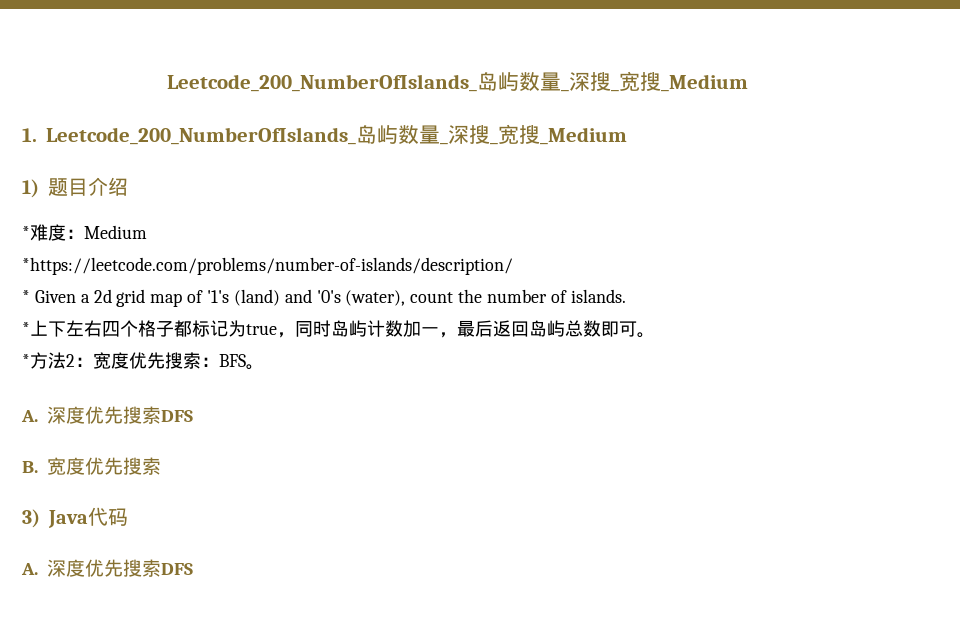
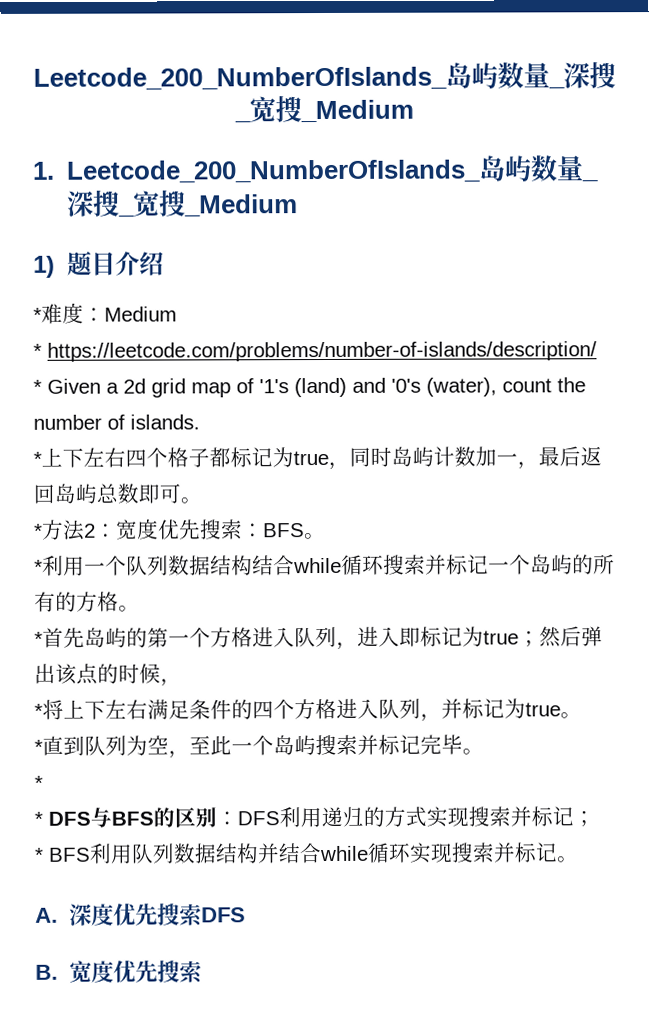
- *https://leetcode.com/problems/number-of-islands/description/
+ * https://leetcode.com/problems/number-of-islands/description/
+ *利用一个队列数据结构结合while循环搜索并标记一个岛屿的所有的方格。
+ *首先岛屿的第一个方格进入队列，进入即标记为true；然后弹出该点的时候，
+ *将上下左右满足条件的四个方格进入队列，并标记为true。
+ *直到队列为空，至此一个岛屿搜索并标记完毕。
+ *
+ * DFS与BFS的区别：DFS利用递归的方式实现搜索并标记；
+ * BFS利用队列数据结构并结合while循环实现搜索并标记。
- 3) Java代码
- A.深度优先搜索DFS

